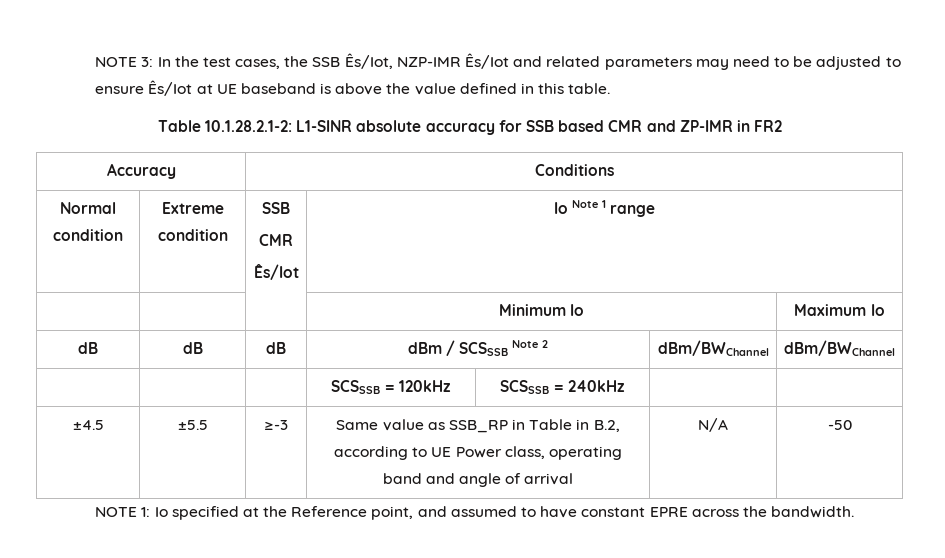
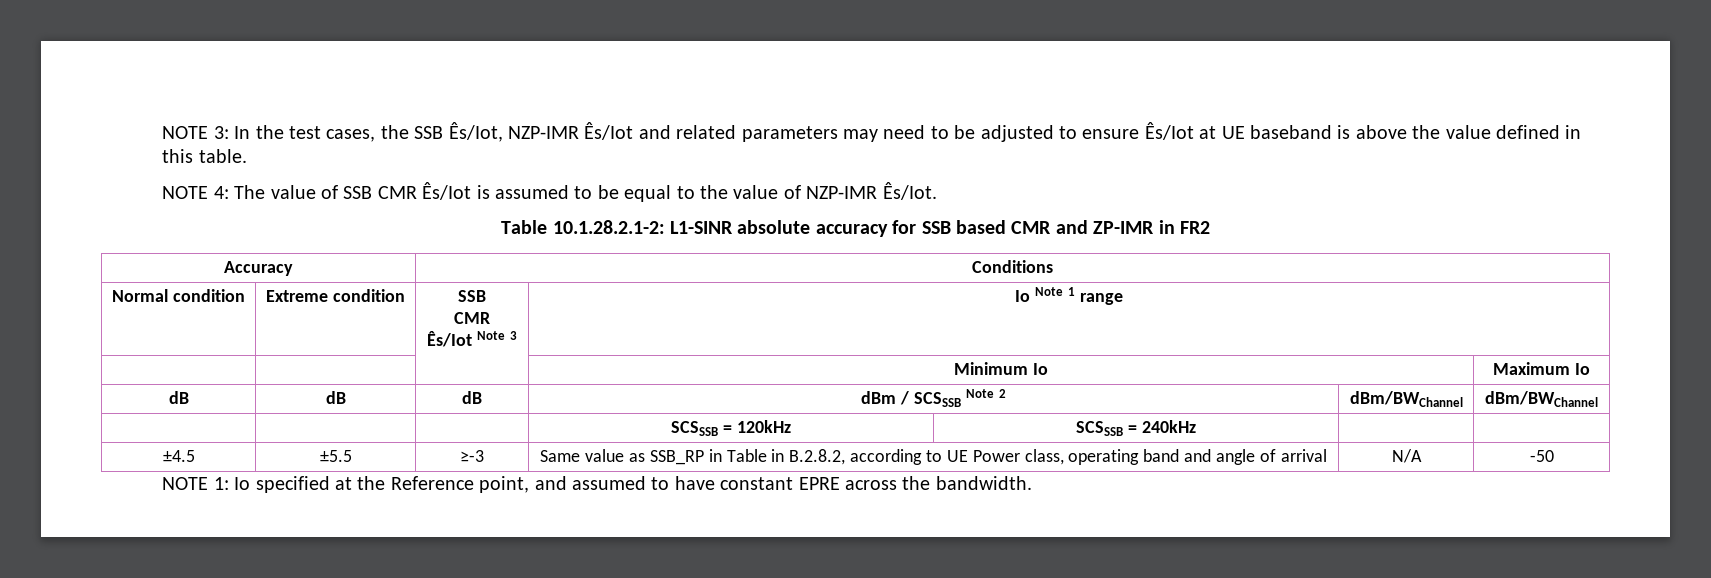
+ NOTE 4: The value of SSB CMR Ês/Iot is assumed to be equal to the value of NZP-IMR Ês/Iot.
  Normal condition | Extreme condition | SSB
  CMR
- Ês/Iot | Io Note 1 range
+ Ês/Iot Note 3 | Io Note 1 range
- ±4.5 | ±5.5 | ≥-3 | Same value as SSB_RP in Table in B.2, according to UE Power class, operating band and angle of arrival | N/A | -50
+ ±4.5 | ±5.5 | ≥-3 | Same value as SSB_RP in Table in B.2.8.2, according to UE Power class, operating band and angle of arrival | N/A | -50

